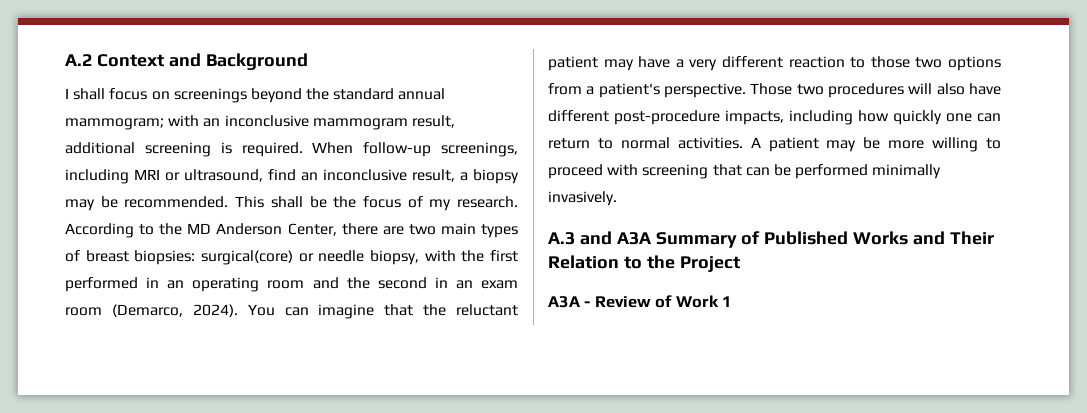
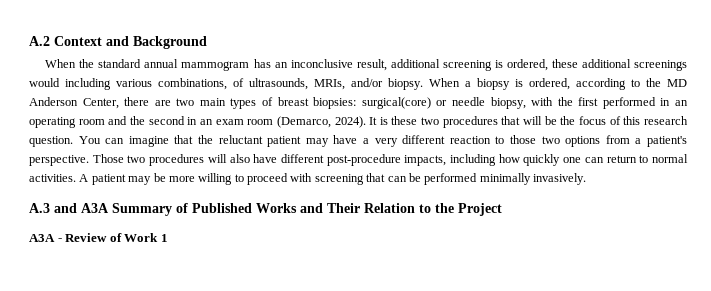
- I shall focus on screenings beyond the standard annual mammogram; with an inconclusive mammogram result, additional screening is required. When follow-up screenings, including MRI or ultrasound, find an inconclusive result, a biopsy may be recommended. This shall be the focus of my research. According to the MD Anderson Center, there are two main types of breast biopsies: surgical(core) or needle biopsy, with the first performed in an operating room and the second in an exam room (Demarco, 2024).
+ When the standard annual mammogram has an inconclusive result, additional screening is ordered, these additional screenings would including various combinations, of ultrasounds, MRIs, and/or biopsy. When a biopsy is ordered, according to the MD Anderson Center, there are two main types of breast biopsies: surgical(core) or needle biopsy, with the first performed in an operating room and the second in an exam room (Demarco, 2024).
+ It is these two procedures that will be the focus of this research question.

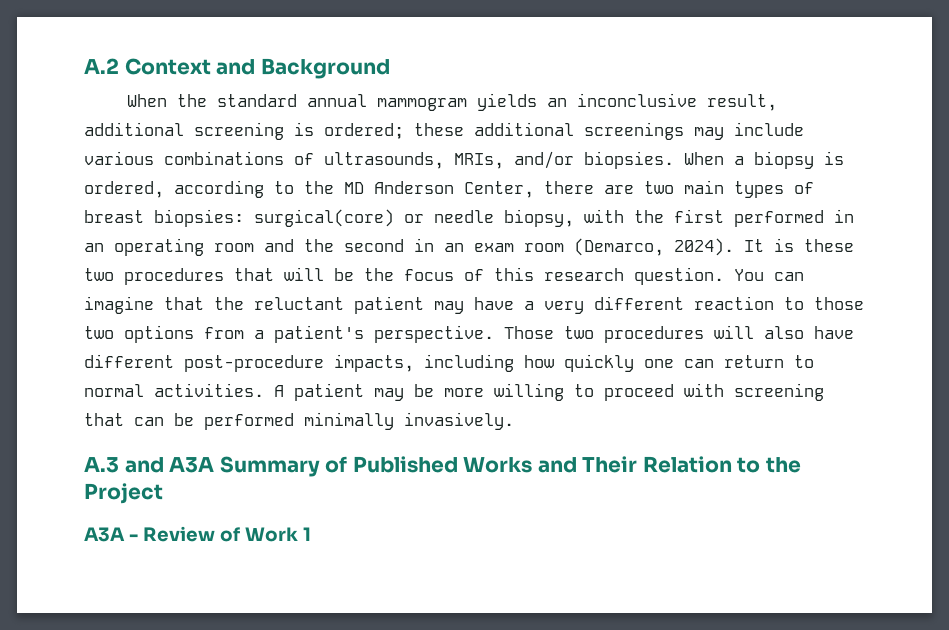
- When the standard annual mammogram has an inconclusive result, additional screening is ordered, these additional screenings would including various combinations, of ultrasounds, MRIs, and/or biopsy.
+ When the standard annual mammogram yields an inconclusive result, additional screening is ordered; these additional screenings may include various combinations of ultrasounds, MRIs, and/or biopsies.

